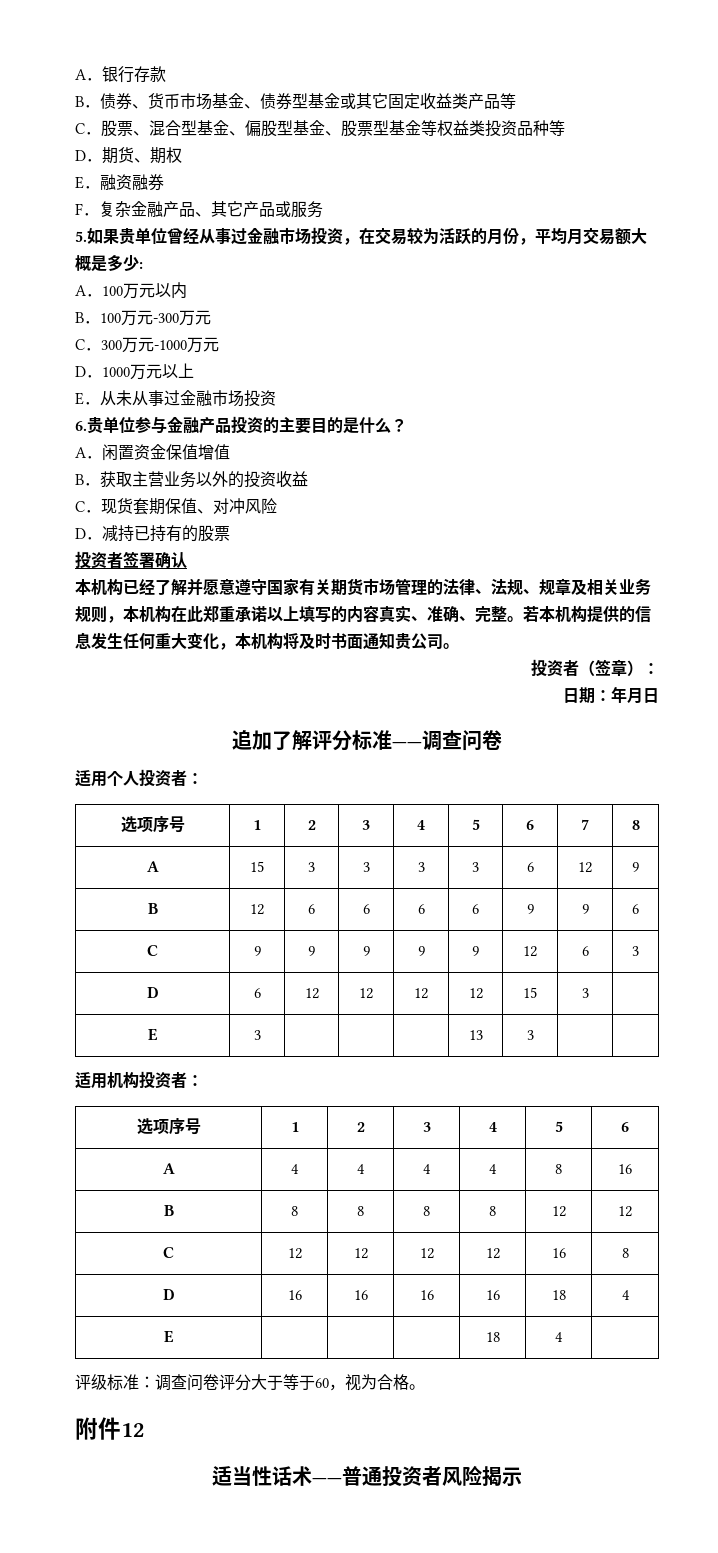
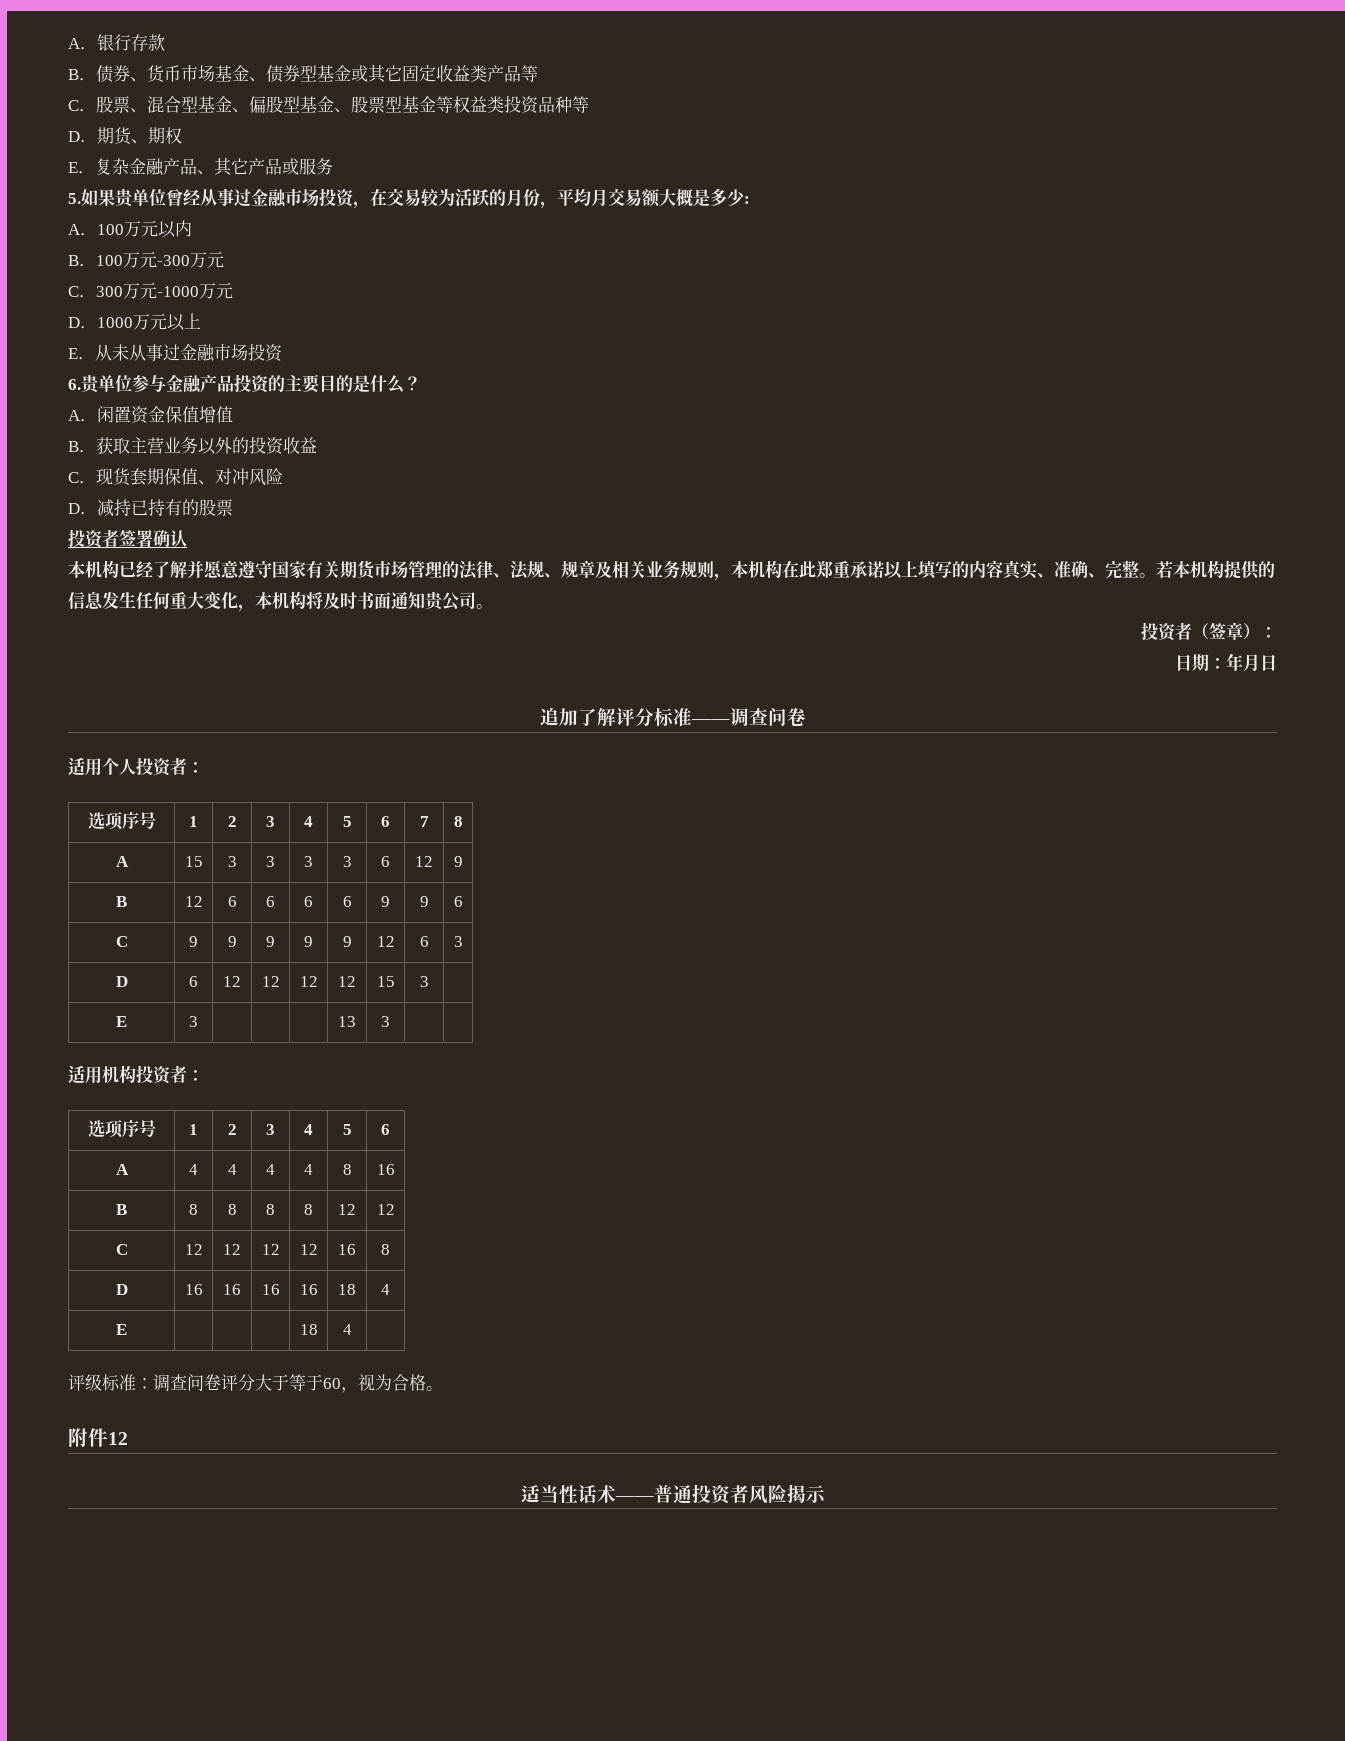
- E．融资融券
- F．复杂金融产品、其它产品或服务
+ E．复杂金融产品、其它产品或服务

